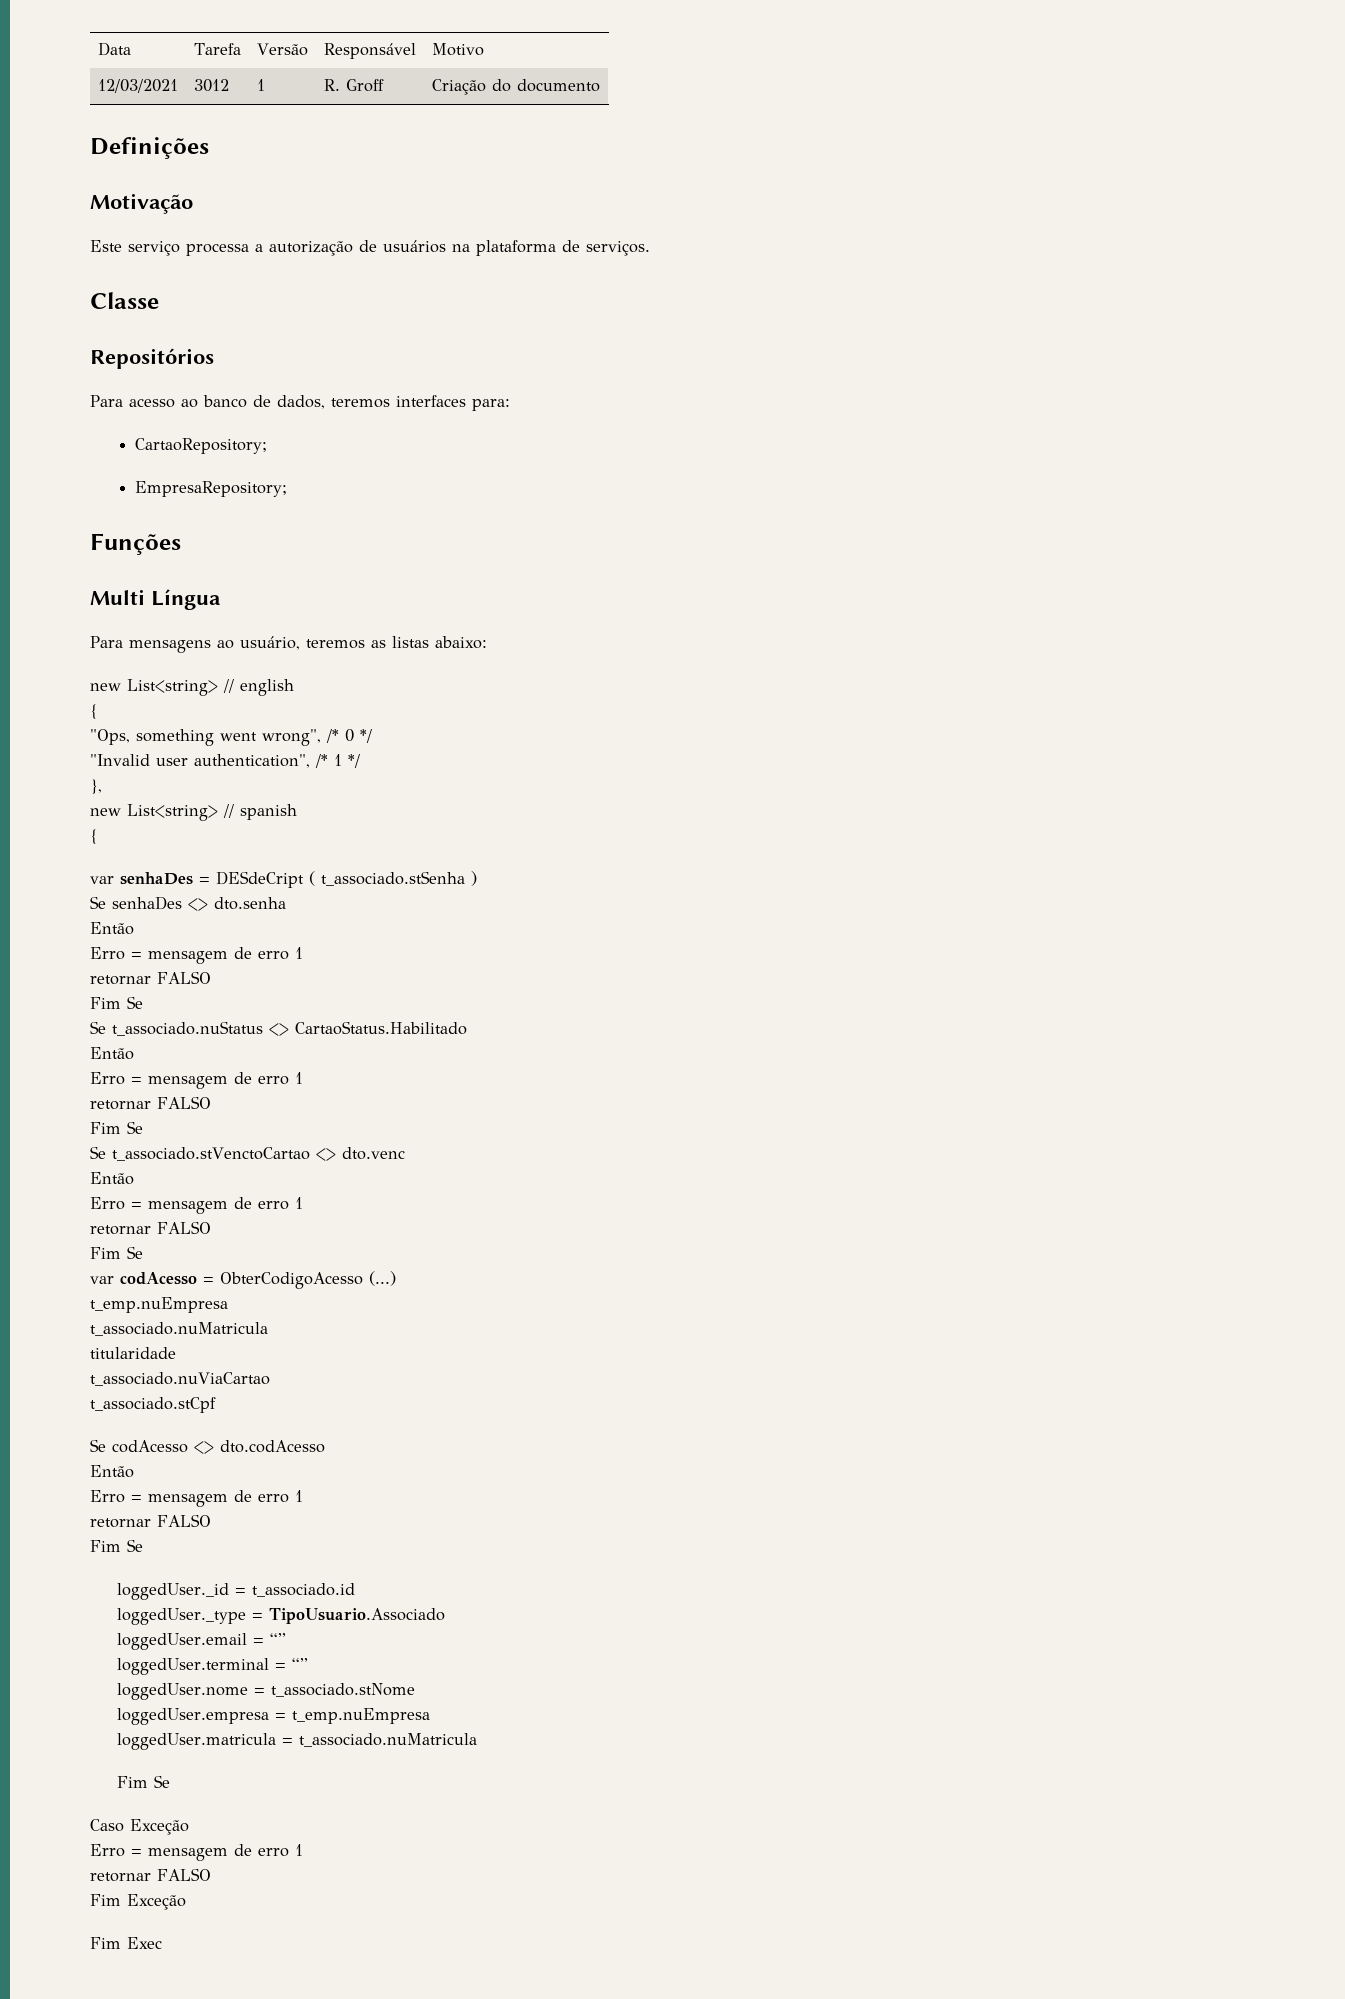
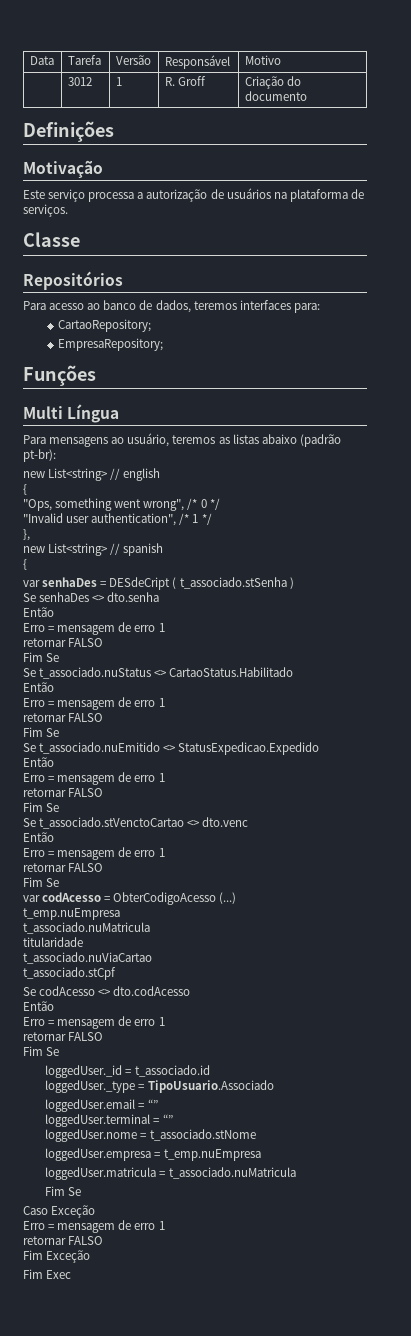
- 12/03/2021 | 3012 | 1 | R. Groff | Criação do documento
+ | 3012 | 1 | R. Groff | Criação do documento
- Para mensagens ao usuário, teremos as listas abaixo:
+ Para mensagens ao usuário, teremos as listas abaixo (padrão pt-br):
+ Se t_associado.nuEmitido <> StatusExpedicao.Expedido
+ Então
+ Erro = mensagem de erro 1
+ retornar FALSO
+ Fim Se

